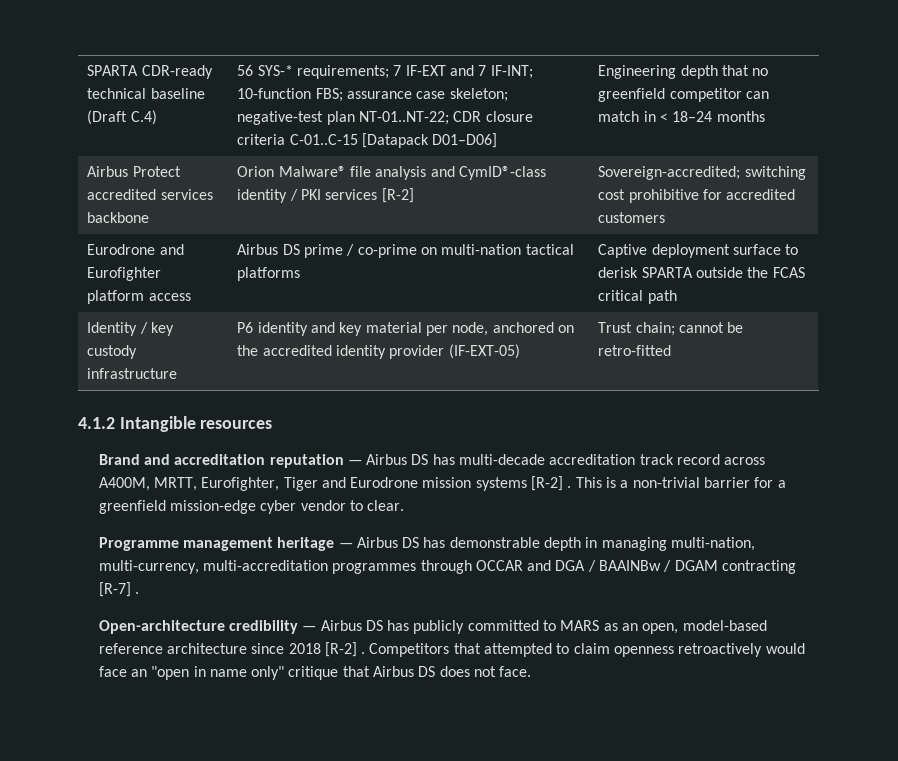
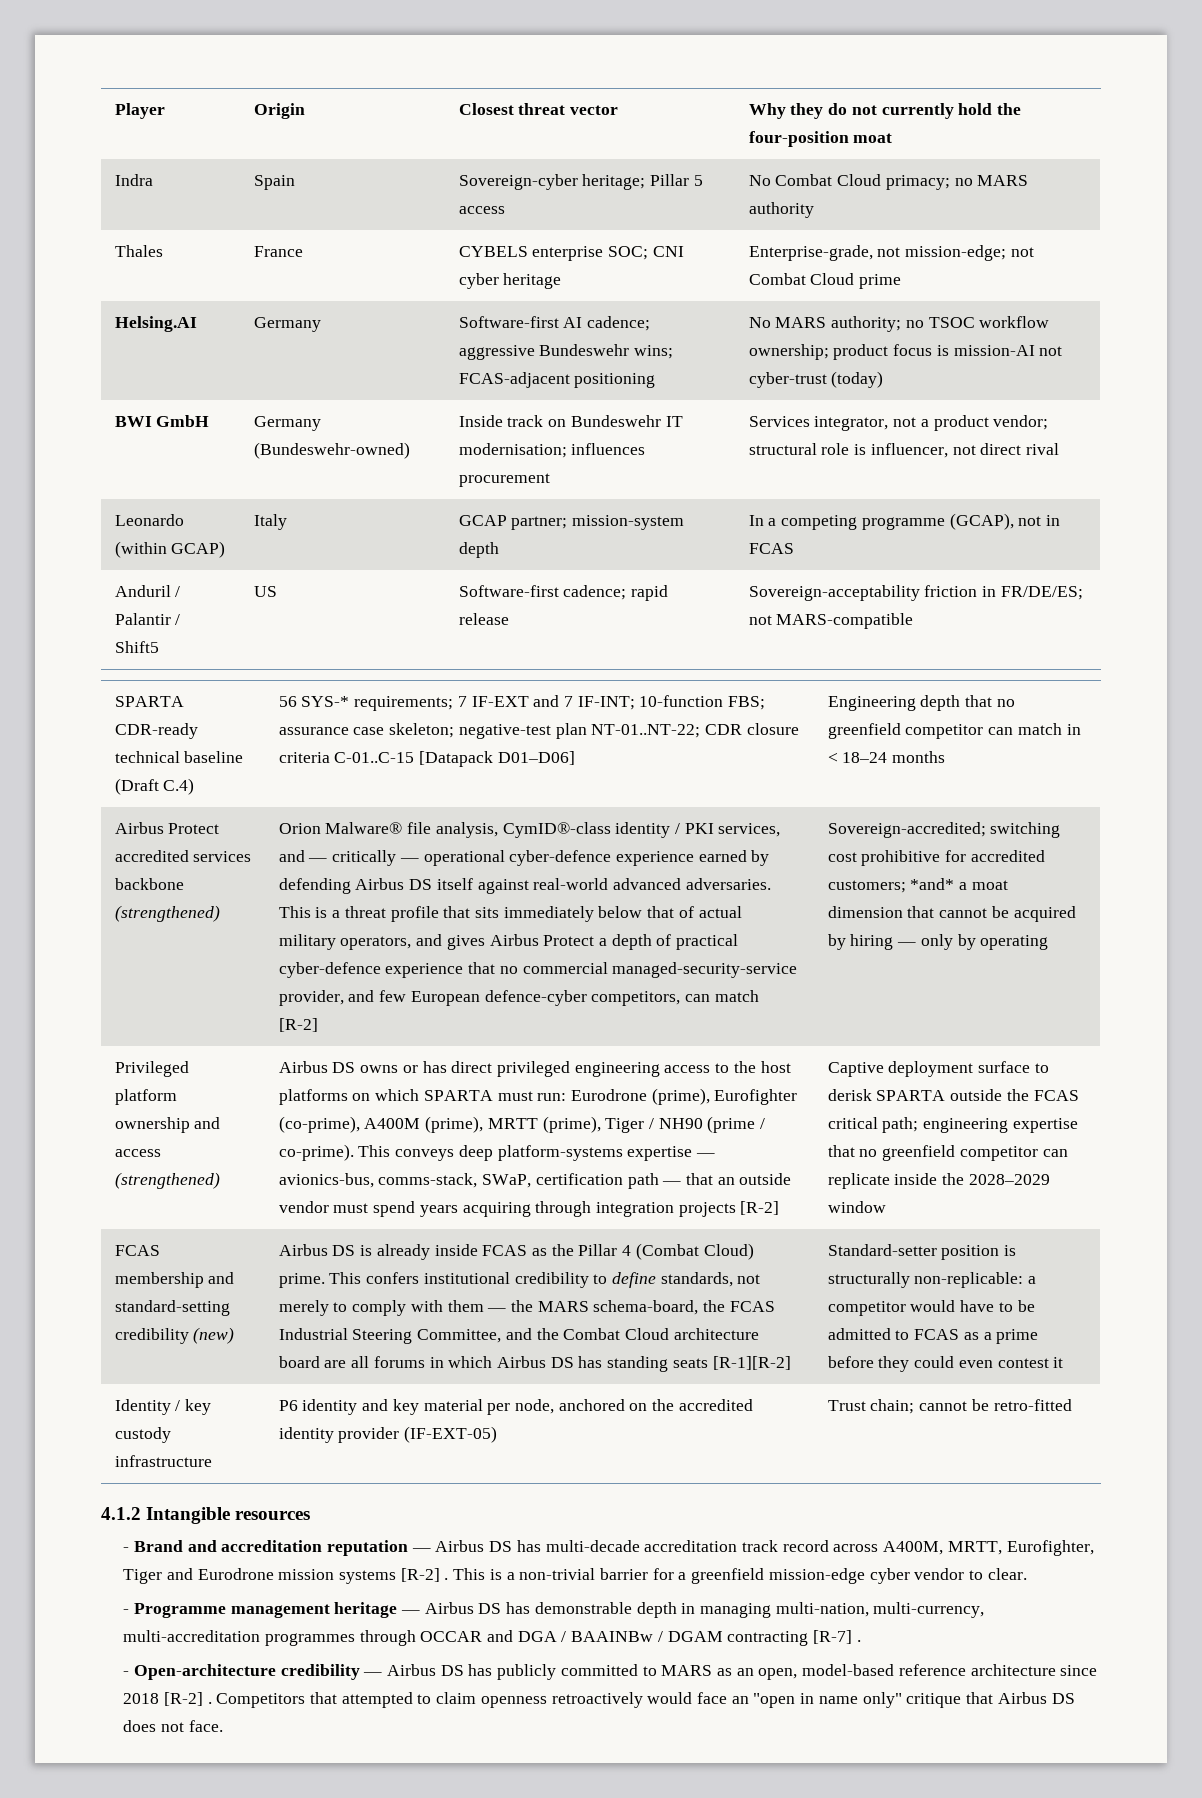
+ Player | Origin | Closest threat vector | Why they do not currently hold the four-position moat
+ Indra | Spain | Sovereign-cyber heritage; Pillar 5 access | No Combat Cloud primacy; no MARS authority
+ Thales | France | CYBELS enterprise SOC; CNI cyber heritage | Enterprise-grade, not mission-edge; not Combat Cloud prime
+ Helsing.AI | Germany | Software-first AI cadence; aggressive Bundeswehr wins; FCAS-adjacent positioning | No MARS authority; no TSOC workflow ownership; product focus is mission-AI not cyber-trust (today)
+ BWI GmbH | Germany (Bundeswehr-owned) | Inside track on Bundeswehr IT modernisation; influences procurement | Services integrator, not a product vendor; structural role is influencer, not direct rival
+ Leonardo (within GCAP) | Italy | GCAP partner; mission-system depth | In a competing programme (GCAP), not in FCAS
+ Anduril / Palantir / Shift5 | US | Software-first cadence; rapid release | Sovereign-acceptability friction in FR/DE/ES; not MARS-compatible
- Airbus Protect accredited services backbone
+ Airbus Protect accredited services backbone (strengthened)
- Orion Malware® file analysis and CymID®-class identity / PKI services [R-2]
+ Orion Malware® file analysis, CymID®-class identity / PKI services, and — critically — operational cyber-defence experience earned by defending Airbus DS itself against real-world advanced adversaries. This is a threat profile that sits immediately below that of actual military operators, and gives Airbus Protect a depth of practical cyber-defence experience that no commercial managed-security-service provider, and few European defence-cyber competitors, can match [R-2]
- Sovereign-accredited; switching cost prohibitive for accredited customers
- Eurodrone and Eurofighter platform access | Airbus DS prime / co-prime on multi-nation tactical platforms | Captive deployment surface to derisk SPARTA outside the FCAS critical path
+ Sovereign-accredited; switching cost prohibitive for accredited customers; *and* a moat dimension that cannot be acquired by hiring — only by operating
+ Privileged platform ownership and access (strengthened) | Airbus DS owns or has direct privileged engineering access to the host platforms on which SPARTA must run: Eurodrone (prime), Eurofighter (co-prime), A400M (prime), MRTT (prime), Tiger / NH90 (prime / co-prime). This conveys deep platform-systems expertise — avionics-bus, comms-stack, SWaP, certification path — that an outside vendor must spend years acquiring through integration projects [R-2] | Captive deployment surface to derisk SPARTA outside the FCAS critical path; engineering expertise that no greenfield competitor can replicate inside the 2028–2029 window
+ FCAS membership and standard-setting credibility (new) | Airbus DS is already inside FCAS as the Pillar 4 (Combat Cloud) prime. This confers institutional credibility to define standards, not merely to comply with them — the MARS schema-board, the FCAS Industrial Steering Committee, and the Combat Cloud architecture board are all forums in which Airbus DS has standing seats [R-1][R-2] | Standard-setter position is structurally non-replicable: a competitor would have to be admitted to FCAS as a prime before they could even contest it
- Brand and accreditation reputation — Airbus DS has multi-decade accreditation track record across A400M, MRTT, Eurofighter, Tiger and Eurodrone mission systems [R-2] .
+ - Brand and accreditation reputation — Airbus DS has multi-decade accreditation track record across A400M, MRTT, Eurofighter, Tiger and Eurodrone mission systems [R-2] .
- Programme management heritage — Airbus DS has demonstrable depth in managing multi-nation, multi-currency, multi-accreditation programmes through OCCAR and DGA / BAAINBw / DGAM contracting [R-7] .
+ - Programme management heritage — Airbus DS has demonstrable depth in managing multi-nation, multi-currency, multi-accreditation programmes through OCCAR and DGA / BAAINBw / DGAM contracting [R-7] .
- Open-architecture credibility — Airbus DS has publicly committed to MARS as an open, model-based reference architecture since 2018 [R-2] .
+ - Open-architecture credibility — Airbus DS has publicly committed to MARS as an open, model-based reference architecture since 2018 [R-2] .

